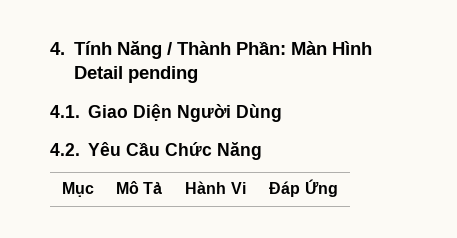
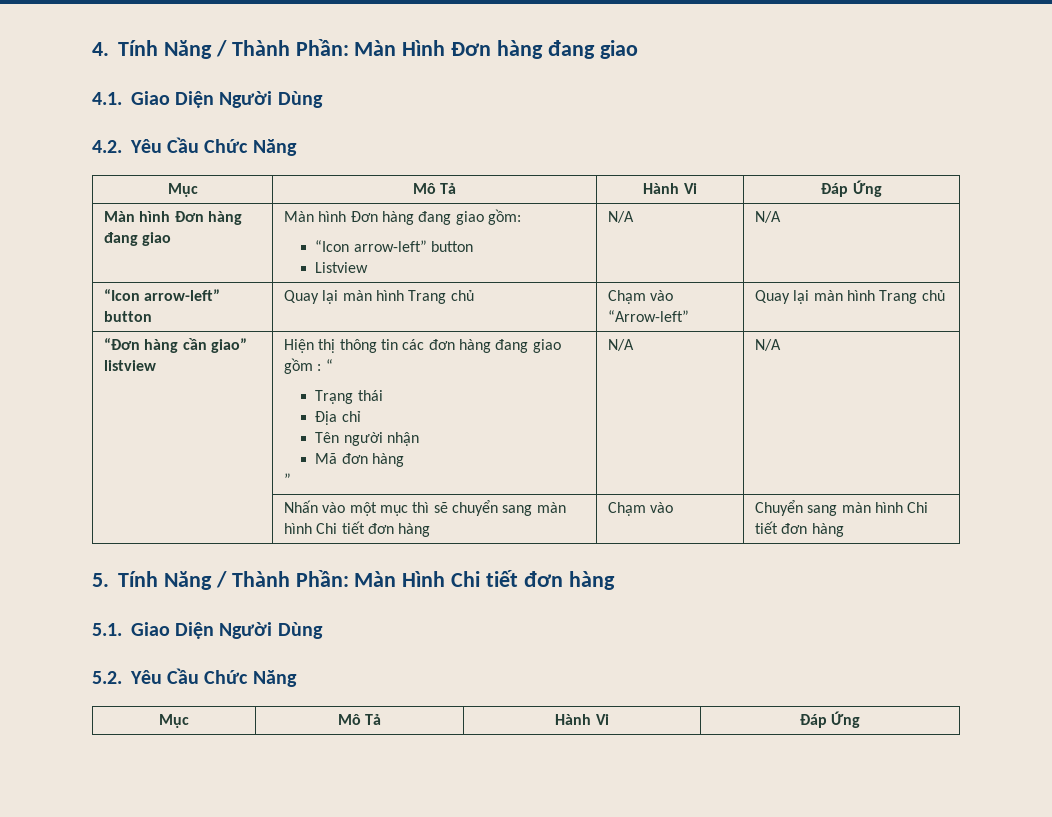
- 4. Tính Năng / Thành Phần: Màn Hình Detail pending
+ 4. Tính Năng / Thành Phần: Màn Hình Đơn hàng đang giao
+ Màn hình Đơn hàng đang giao | Màn hình Đơn hàng đang giao gồm:
+ “Icon arrow-left” button
+ Listview | N/A | N/A
+ “Icon arrow-left” button | Quay lại màn hình Trang chủ | Chạm vào “Arrow-left” | Quay lại màn hình Trang chủ
+ “Đơn hàng cần giao” listview | Hiện thị thông tin các đơn hàng đang giao gồm : “
+ Trạng thái
+ Địa chỉ
+ Tên người nhận
+ Mã đơn hàng
+ ” | N/A | N/A
+ | Nhấn vào một mục thì sẽ chuyển sang màn hình Chi tiết đơn hàng | Chạm vào | Chuyển sang màn hình Chi tiết đơn hàng
+ 5. Tính Năng / Thành Phần: Màn Hình Chi tiết đơn hàng
+ 5.1. Giao Diện Người Dùng
+ 5.2. Yêu Cầu Chức Năng
+ Mục | Mô Tả | Hành Vi | Đáp Ứng

